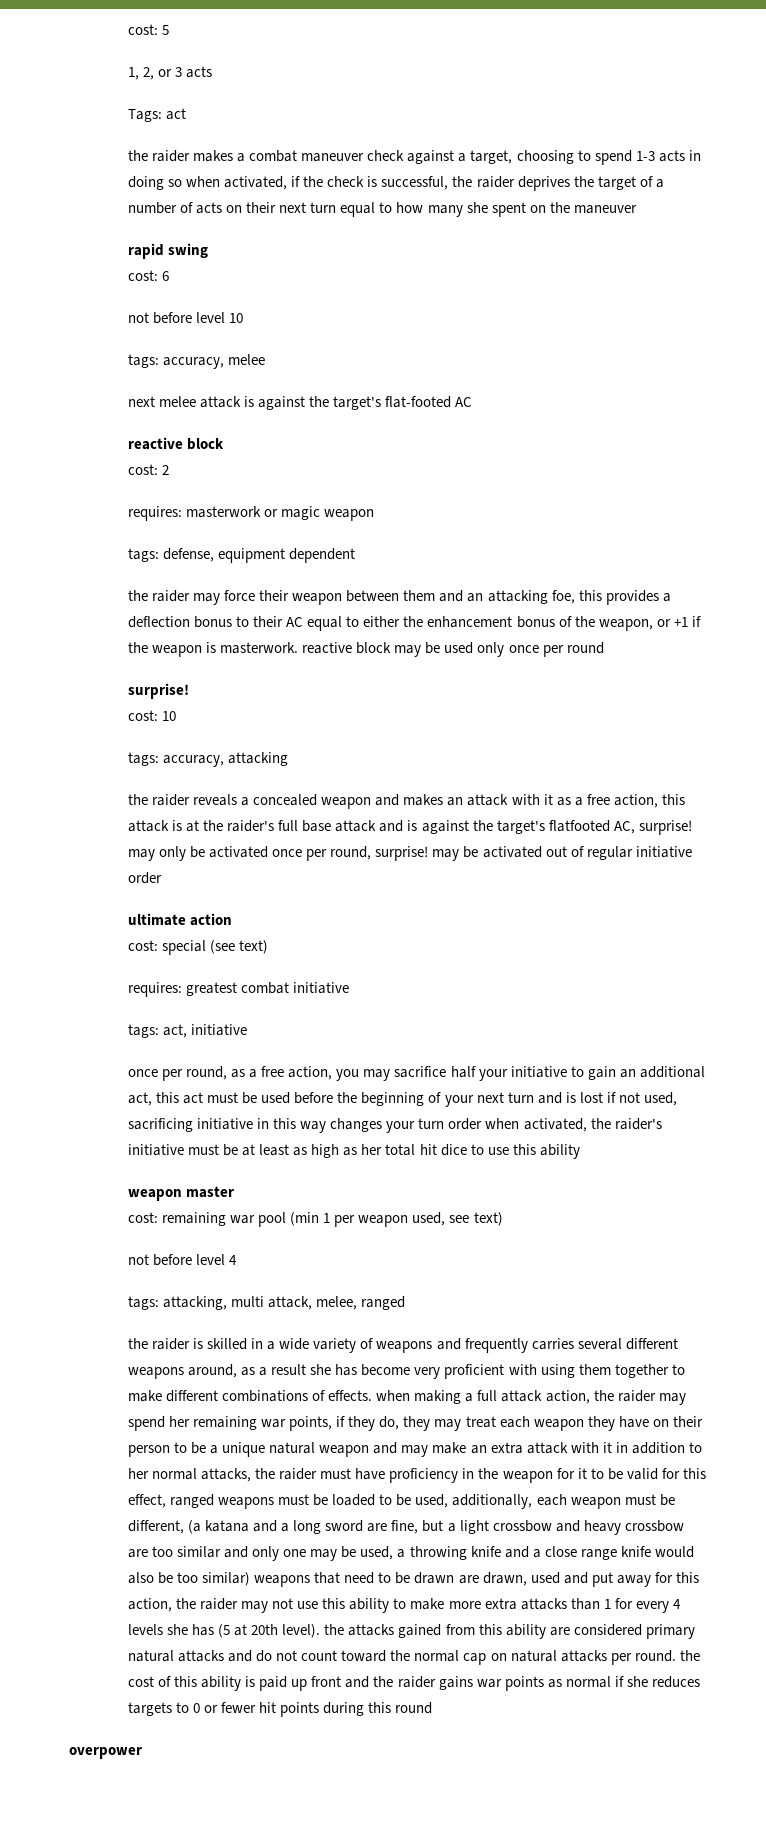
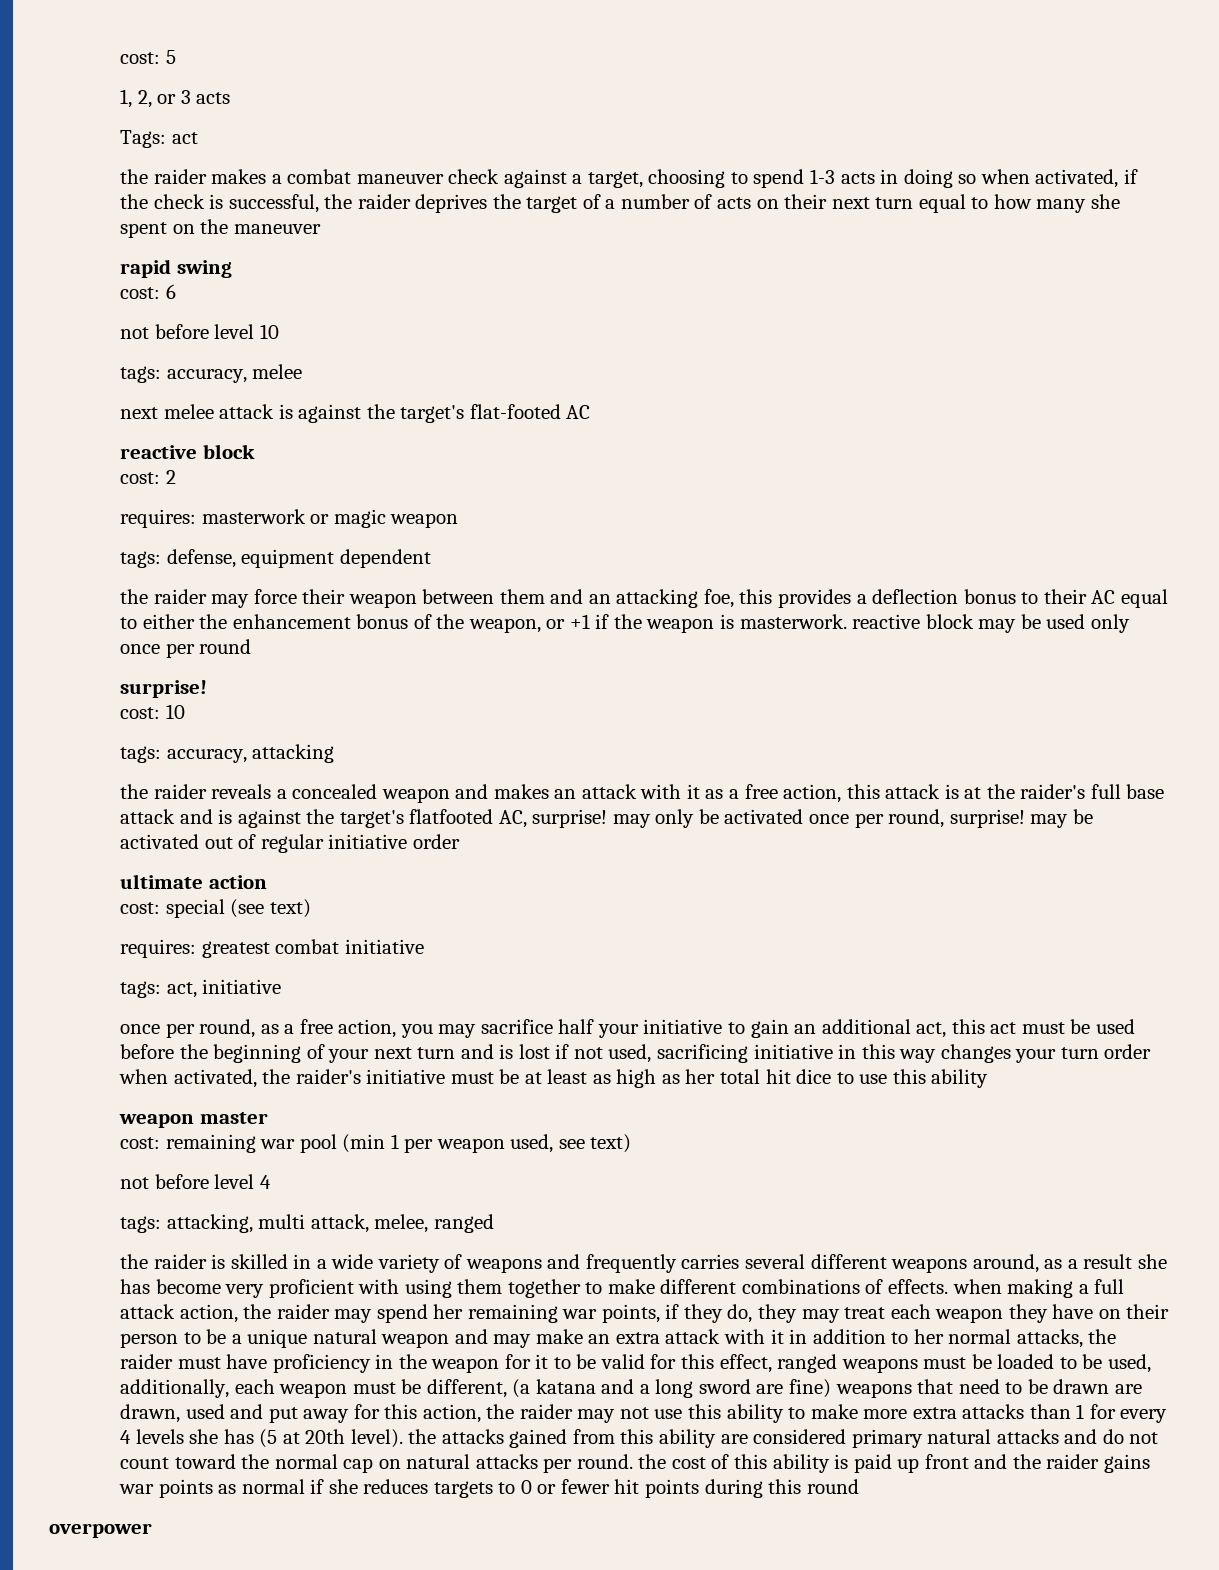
- the raider is skilled in a wide variety of weapons and frequently carries several different weapons around, as a result she has become very proficient with using them together to make different combinations of effects. when making a full attack action, the raider may spend her remaining war points, if they do, they may treat each weapon they have on their person to be a unique natural weapon and may make an extra attack with it in addition to her normal attacks, the raider must have proficiency in the weapon for it to be valid for this effect, ranged weapons must be loaded to be used, additionally, each weapon must be different, (a katana and a long sword are fine, but a light crossbow and heavy crossbow are too similar and only one may be used, a throwing knife and a close range knife would also be too similar) weapons that need to be drawn are drawn, used and put away for this action, the raider may not use this ability to make more extra attacks than 1 for every 4 levels she has (5 at 20th level). the attacks gained from this ability are considered primary natural attacks and do not count toward the normal cap on natural attacks per round. the cost of this ability is paid up front and the raider gains war points as normal if she reduces targets to 0 or fewer hit points during this round
+ the raider is skilled in a wide variety of weapons and frequently carries several different weapons around, as a result she has become very proficient with using them together to make different combinations of effects. when making a full attack action, the raider may spend her remaining war points, if they do, they may treat each weapon they have on their person to be a unique natural weapon and may make an extra attack with it in addition to her normal attacks, the raider must have proficiency in the weapon for it to be valid for this effect, ranged weapons must be loaded to be used, additionally, each weapon must be different, (a katana and a long sword are fine) weapons that need to be drawn are drawn, used and put away for this action, the raider may not use this ability to make more extra attacks than 1 for every 4 levels she has (5 at 20th level). the attacks gained from this ability are considered primary natural attacks and do not count toward the normal cap on natural attacks per round. the cost of this ability is paid up front and the raider gains war points as normal if she reduces targets to 0 or fewer hit points during this round

